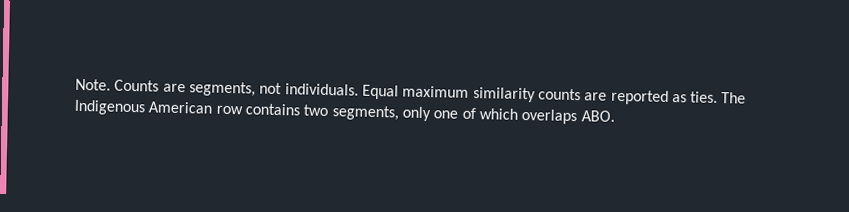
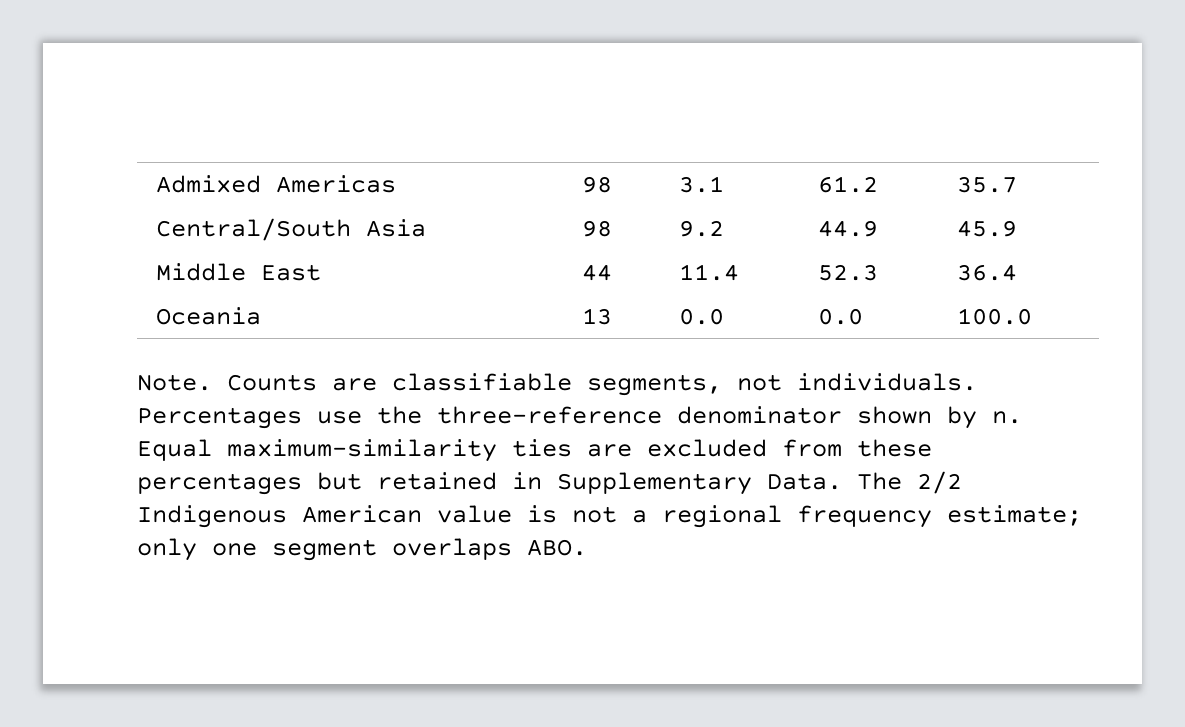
+ Admixed Americas | 98 | 3.1 | 61.2 | 35.7
+ Central/South Asia | 98 | 9.2 | 44.9 | 45.9
+ Middle East | 44 | 11.4 | 52.3 | 36.4
+ Oceania | 13 | 0.0 | 0.0 | 100.0
- Counts are segments, not individuals.
+ Counts are classifiable segments, not individuals.
- Equal maximum similarity counts are reported as ties. The Indigenous American row contains two segments, only one of which overlaps ABO.
+ Percentages use the three-reference denominator shown by n. Equal maximum-similarity ties are excluded from these percentages but retained in Supplementary Data. The 2/2 Indigenous American value is not a regional frequency estimate; only one segment overlaps ABO.

